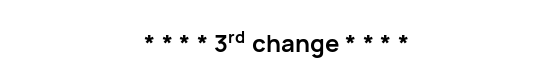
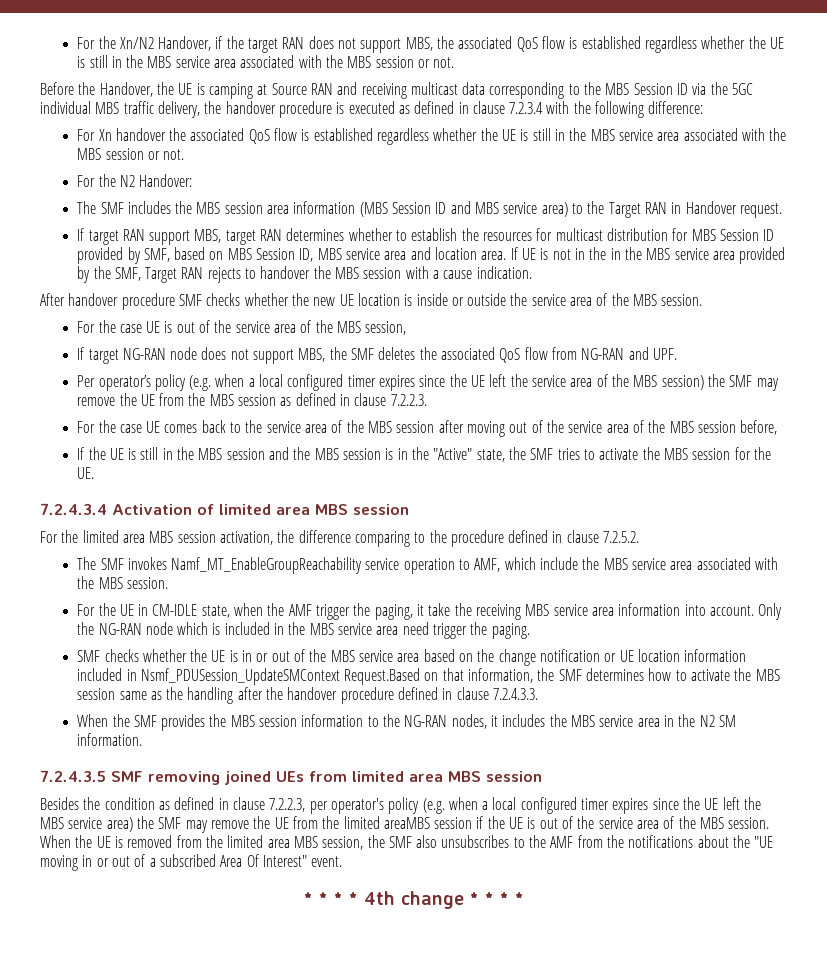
- * * * * 3rd change * * * *
+ For the Xn/N2 Handover, if the target RAN does not support MBS, the associated QoS flow is established regardless whether the UE is still in the MBS service area associated with the MBS session or not.
+ Before the Handover, the UE is camping at Source RAN and receiving multicast data corresponding to the MBS Session ID via the 5GC individual MBS traffic delivery, the handover procedure is executed as defined in clause 7.2.3.4 with the following difference:
+ For Xn handover the associated QoS flow is established regardless whether the UE is still in the MBS service area associated with the MBS session or not.
+ For the N2 Handover:
+ The SMF includes the MBS session area information (MBS Session ID and MBS service area) to the Target RAN in Handover request.
+ If target RAN support MBS, target RAN determines whether to establish the resources for multicast distribution for MBS Session ID provided by SMF, based on MBS Session ID, MBS service area and location area. If UE is not in the in the MBS service area provided by the SMF, Target RAN rejects to handover the MBS session with a cause indication.
+ After handover procedure SMF checks whether the new UE location is inside or outside the service area of the MBS session.
+ For the case UE is out of the service area of the MBS session,
+ If target NG-RAN node does not support MBS, the SMF deletes the associated QoS flow from NG-RAN and UPF.
+ Per operator’s policy (e.g. when a local configured timer expires since the UE left the service area of the MBS session) the SMF may remove the UE from the MBS session as defined in clause 7.2.2.3.
+ For the case UE comes back to the service area of the MBS session after moving out of the service area of the MBS session before,
+ If the UE is still in the MBS session and the MBS session is in the "Active" state, the SMF tries to activate the MBS session for the UE.
+ 7.2.4.3.4 Activation of limited area MBS session
+ For the limited area MBS session activation, the difference comparing to the procedure defined in clause 7.2.5.2.
+ The SMF invokes Namf_MT_EnableGroupReachability service operation to AMF, which include the MBS service area associated with the MBS session.
+ For the UE in CM-IDLE state, when the AMF trigger the paging, it take the receiving MBS service area information into account. Only the NG-RAN node which is included in the MBS service area need trigger the paging.
+ SMF checks whether the UE is in or out of the MBS service area based on the change notification or UE location information included in Nsmf_PDUSession_UpdateSMContext Request.Based on that information, the SMF determines how to activate the MBS session same as the handling after the handover procedure defined in clause 7.2.4.3.3.
+ When the SMF provides the MBS session information to the NG-RAN nodes, it includes the MBS service area in the N2 SM information.
+ 7.2.4.3.5 SMF removing joined UEs from limited area MBS session
+ Besides the condition as defined in clause 7.2.2.3, per operator's policy (e.g. when a local configured timer expires since the UE left the MBS service area) the SMF may remove the UE from the limited areaMBS session if the UE is out of the service area of the MBS session. When the UE is removed from the limited area MBS session, the SMF also unsubscribes to the AMF from the notifications about the "UE moving in or out of a subscribed Area Of Interest" event.
+ * * * * 4th change * * * *

